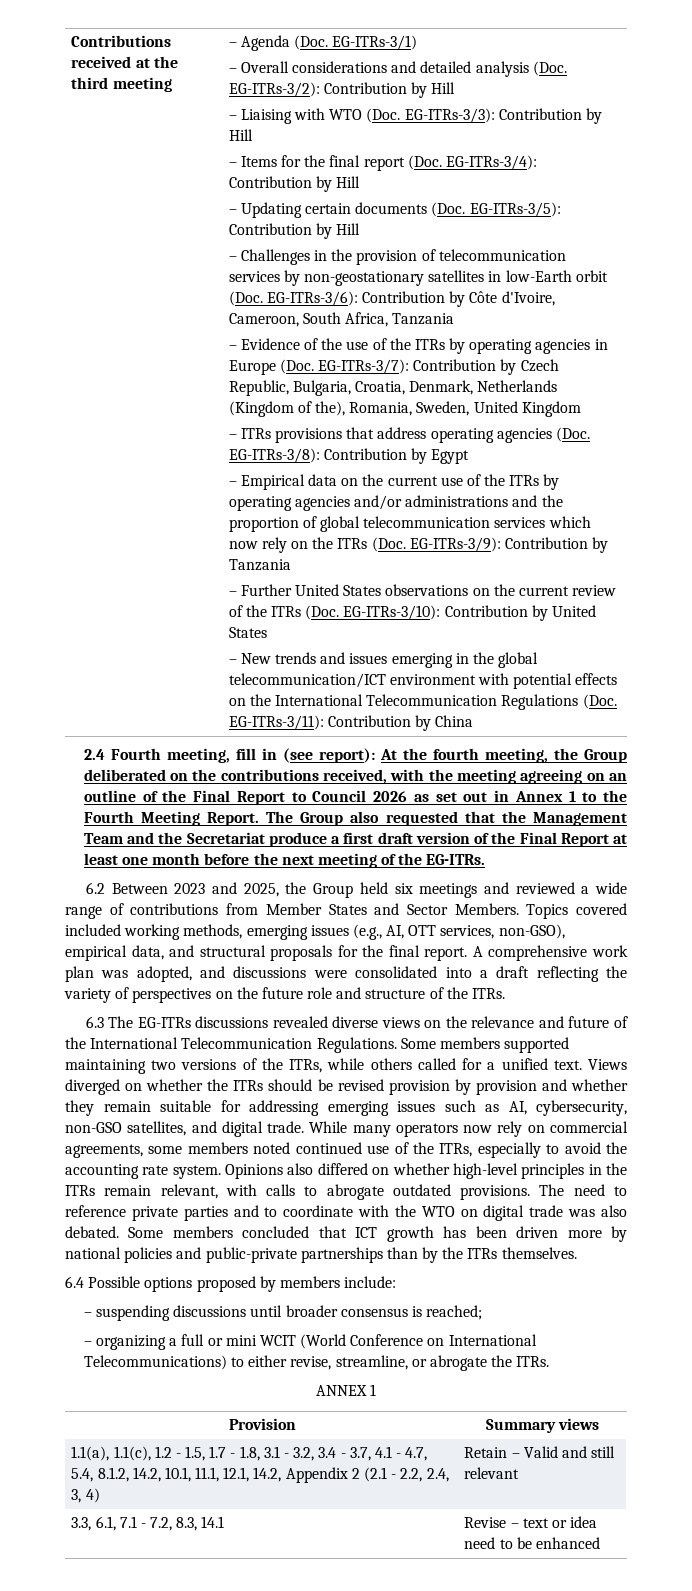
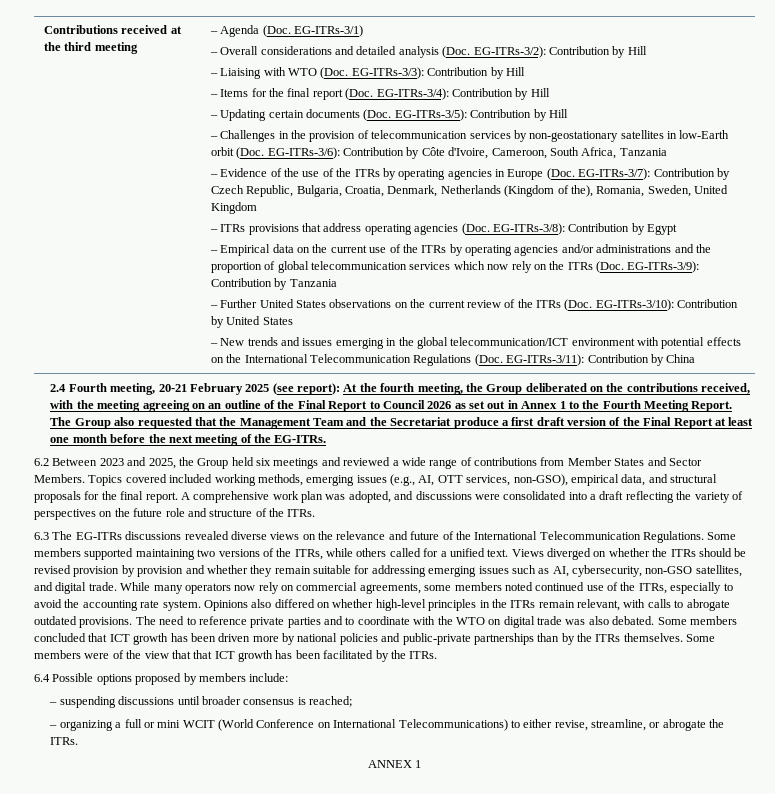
- 2.4 Fourth meeting, fill in (see report): At the fourth meeting, the Group deliberated on the contributions received, with the meeting agreeing on an outline of the Final Report to Council 2026 as set out in Annex 1 to the Fourth Meeting Report.
+ 2.4 Fourth meeting, 20-21 February 2025 (see report): At the fourth meeting, the Group deliberated on the contributions received, with the meeting agreeing on an outline of the Final Report to Council 2026 as set out in Annex 1 to the Fourth Meeting Report.
+ Some members were of the view that that ICT growth has been facilitated by the ITRs.
- Provision | Summary views
- 1.1(a), 1.1(c), 1.2 - 1.5, 1.7 - 1.8, 3.1 - 3.2, 3.4 - 3.7, 4.1 - 4.7, 5.4, 8.1.2, 14.2, 10.1, 11.1, 12.1, 14.2, Appendix 2 (2.1 - 2.2, 2.4, 3, 4) | Retain – Valid and still relevant
- 3.3, 6.1, 7.1 - 7.2, 8.3, 14.1 | Revise – text or idea need to be enhanced

